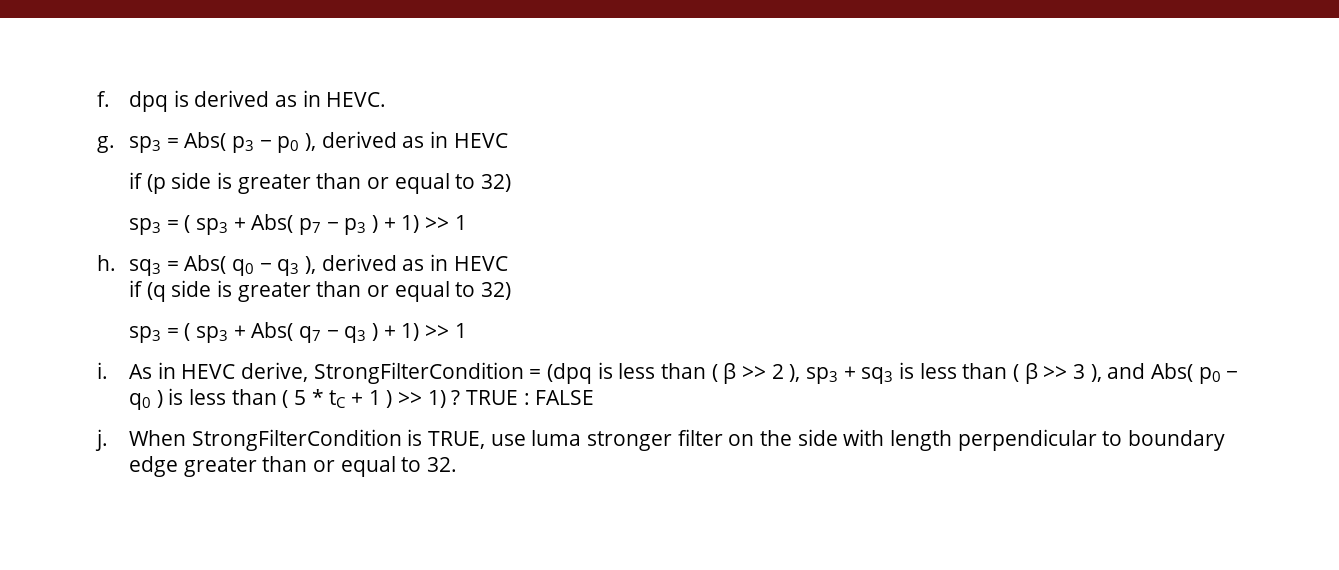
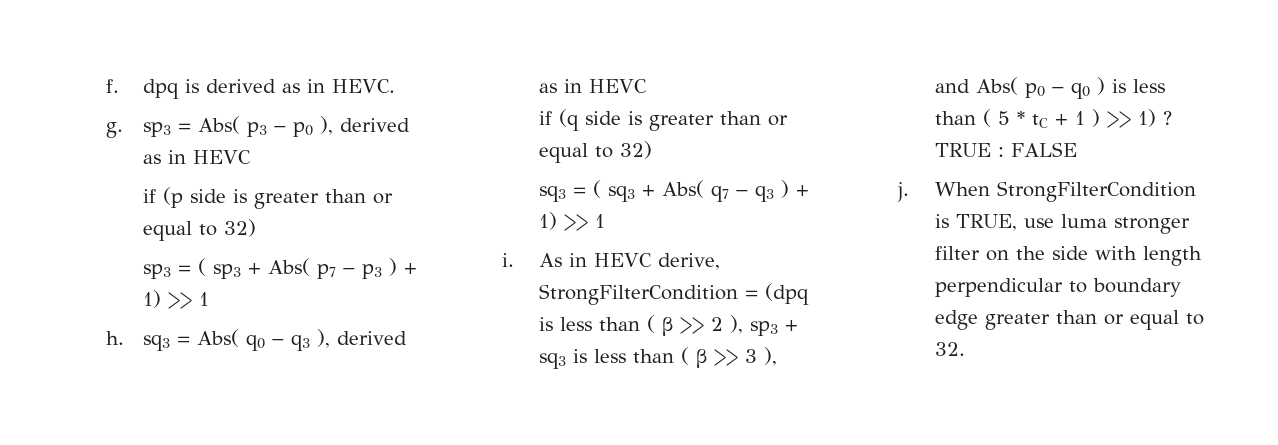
- sp3 = ( sp3 + Abs( q7 − q3 ) + 1) >> 1
+ sq3 = ( sq3 + Abs( q7 − q3 ) + 1) >> 1

